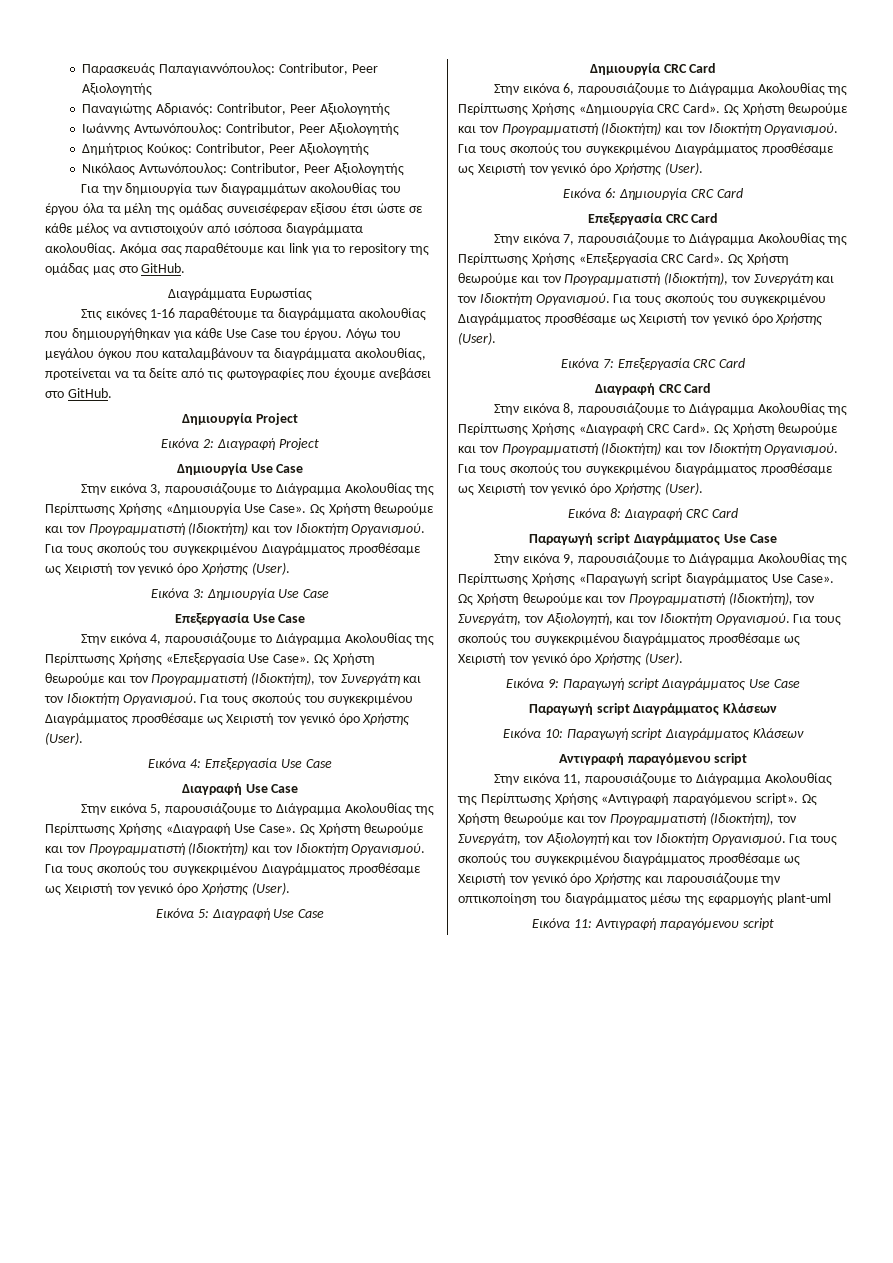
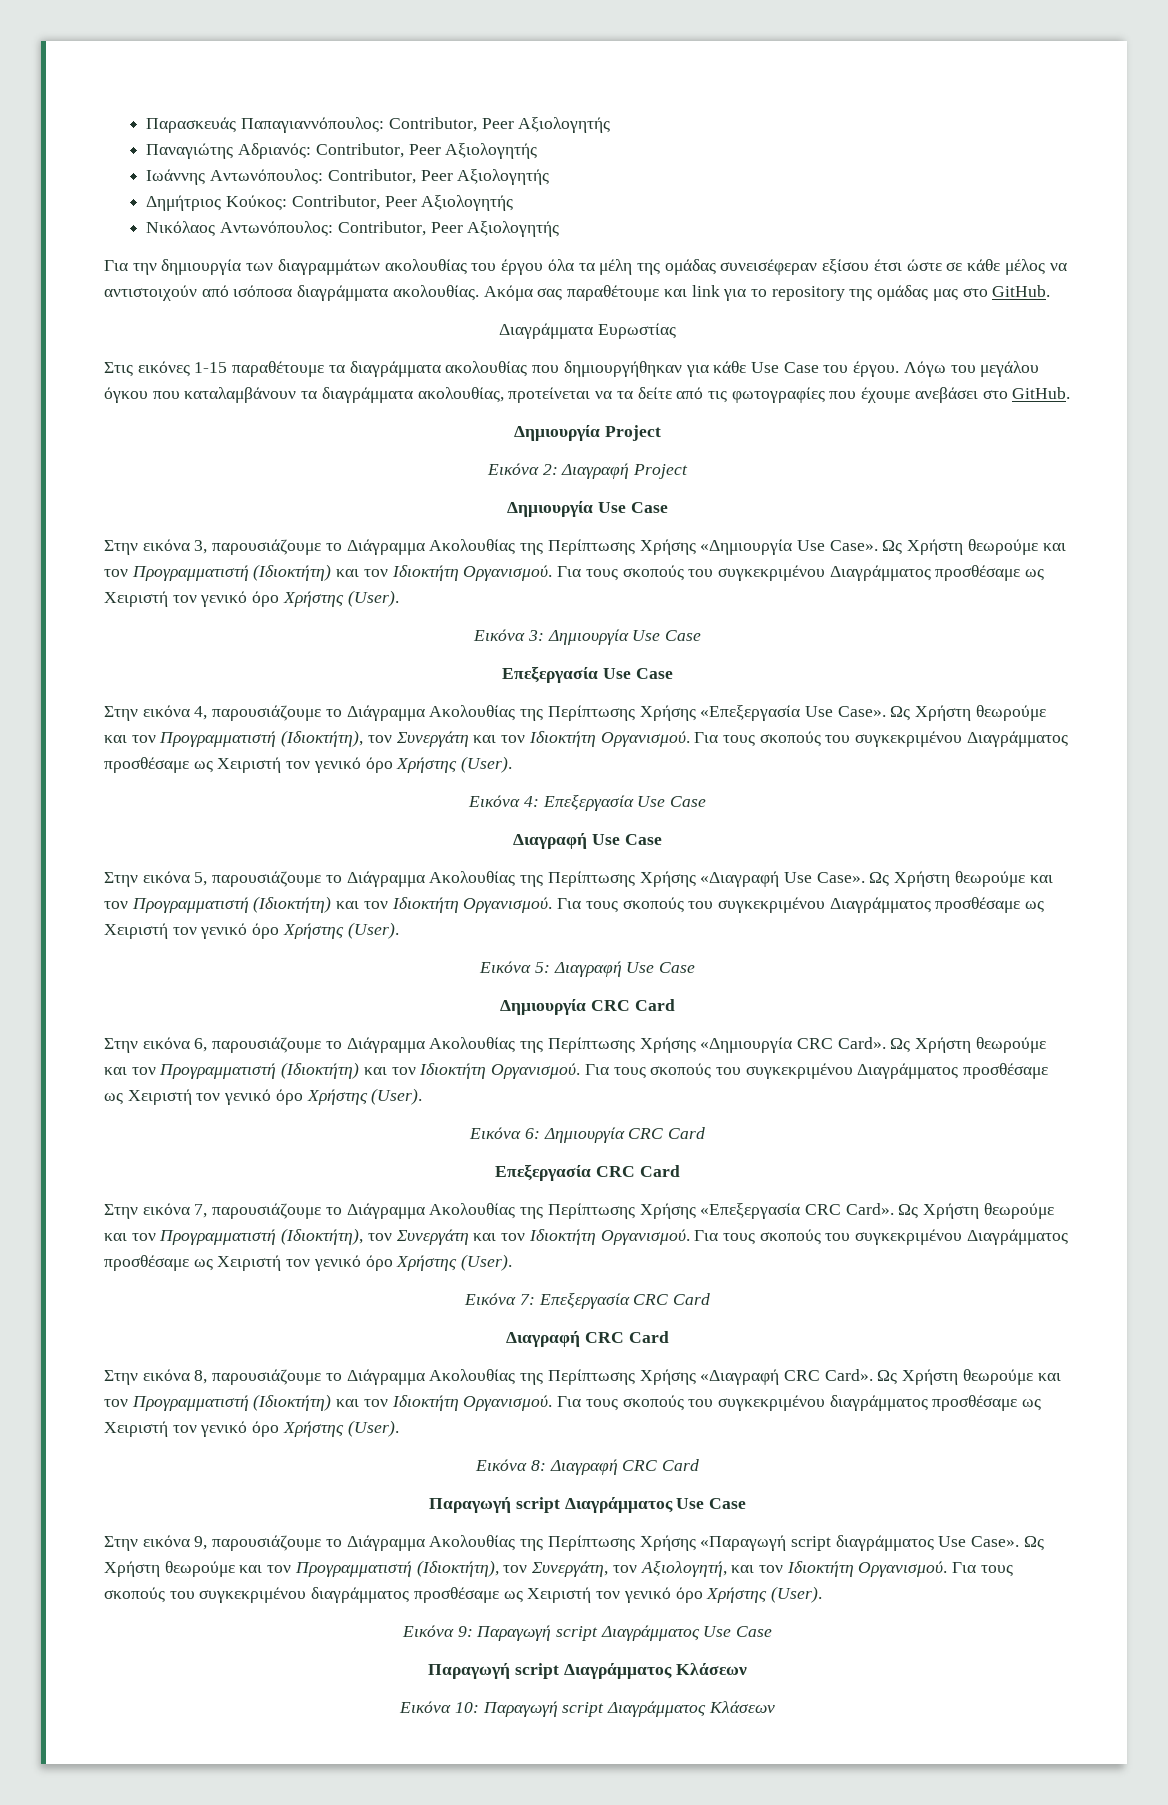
- Στις εικόνες 1-16 παραθέτουμε τα διαγράμματα ακολουθίας που δημιουργήθηκαν για κάθε Use Case του έργου.
+ Στις εικόνες 1-15 παραθέτουμε τα διαγράμματα ακολουθίας που δημιουργήθηκαν για κάθε Use Case του έργου.
  Εικόνα 10: Παραγωγή script Διαγράμματος Κλάσεων
- Αντιγραφή παραγόμενου script
- Στην εικόνα 11, παρουσιάζουμε το Διάγραμμα Ακολουθίας της Περίπτωσης Χρήσης «Αντιγραφή παραγόμενου script». Ως Χρήστη θεωρούμε και τον Προγραμματιστή (Ιδιοκτήτη), τον Συνεργάτη, τον Αξιολογητή και τον Ιδιοκτήτη Οργανισμού. Για τους σκοπούς του συγκεκριμένου διαγράμματος προσθέσαμε ως Χειριστή τον γενικό όρο Χρήστης και παρουσιάζουμε την οπτικοποίηση του διαγράμματος μέσω της εφαρμογής plant-uml
- Εικόνα 11: Αντιγραφή παραγόμενου script

